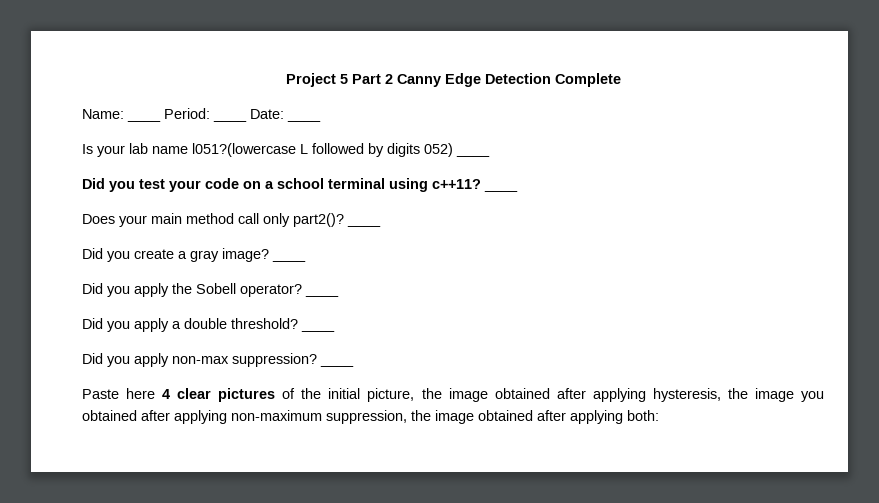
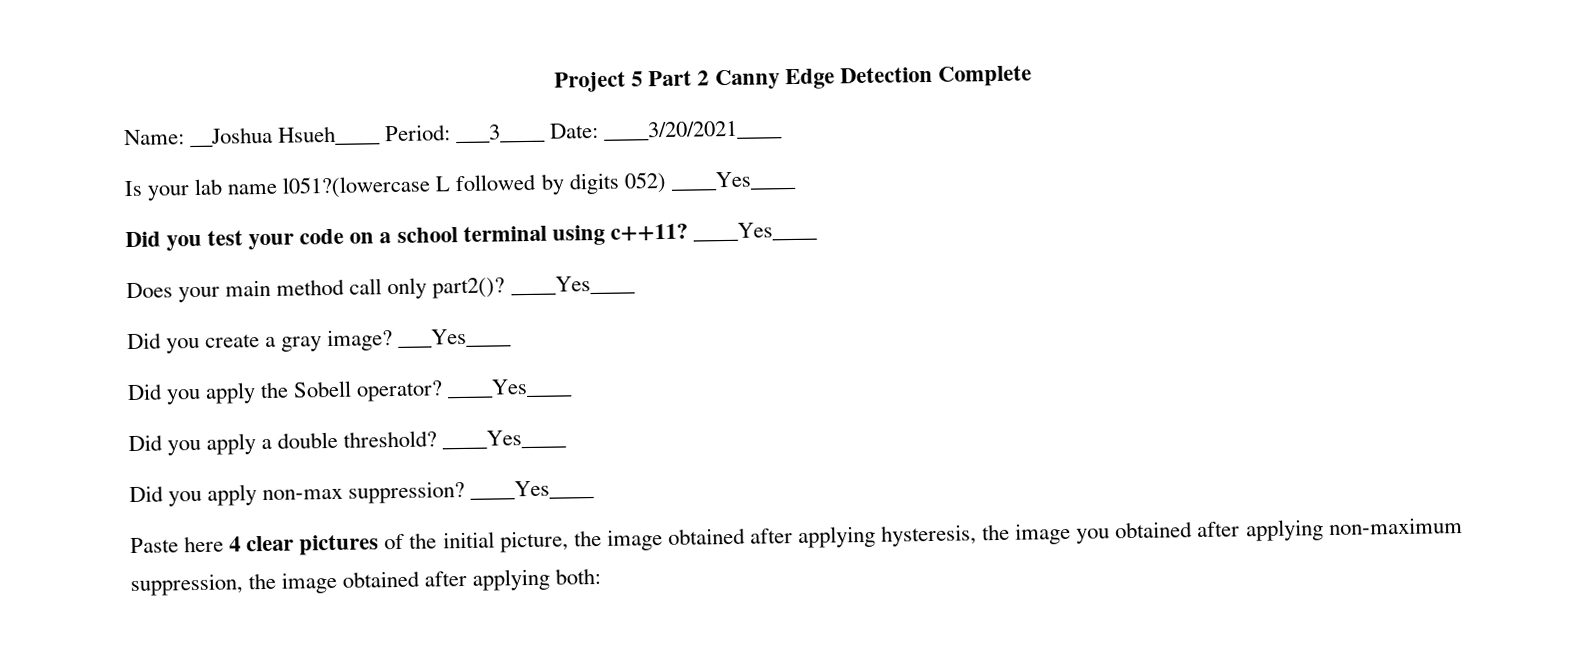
- Name: ____ Period: ____ Date: ____
+ Name: __Joshua Hsueh____ Period: ___3____ Date: ____3/20/2021____
- Is your lab name l051?(lowercase L followed by digits 052) ____
+ Is your lab name l051?(lowercase L followed by digits 052) ____Yes____
- Did you test your code on a school terminal using c++11? ____
+ Did you test your code on a school terminal using c++11? ____Yes____
- Does your main method call only part2()? ____
+ Does your main method call only part2()? ____Yes____
- Did you create a gray image? ____
+ Did you create a gray image? ___Yes____
- Did you apply the Sobell operator? ____
+ Did you apply the Sobell operator? ____Yes____
- Did you apply a double threshold? ____
+ Did you apply a double threshold? ____Yes____
- Did you apply non-max suppression? ____
+ Did you apply non-max suppression? ____Yes____

